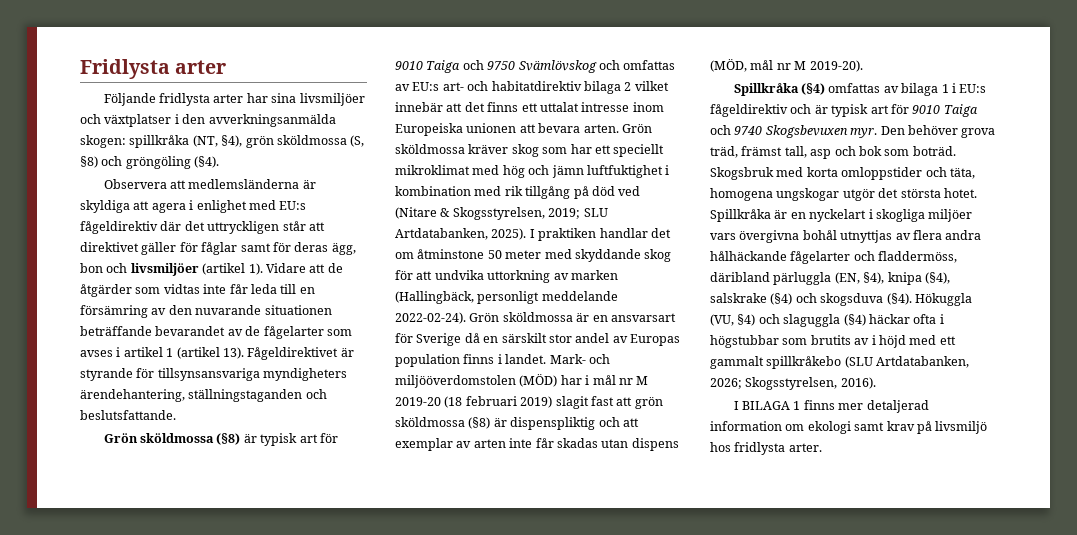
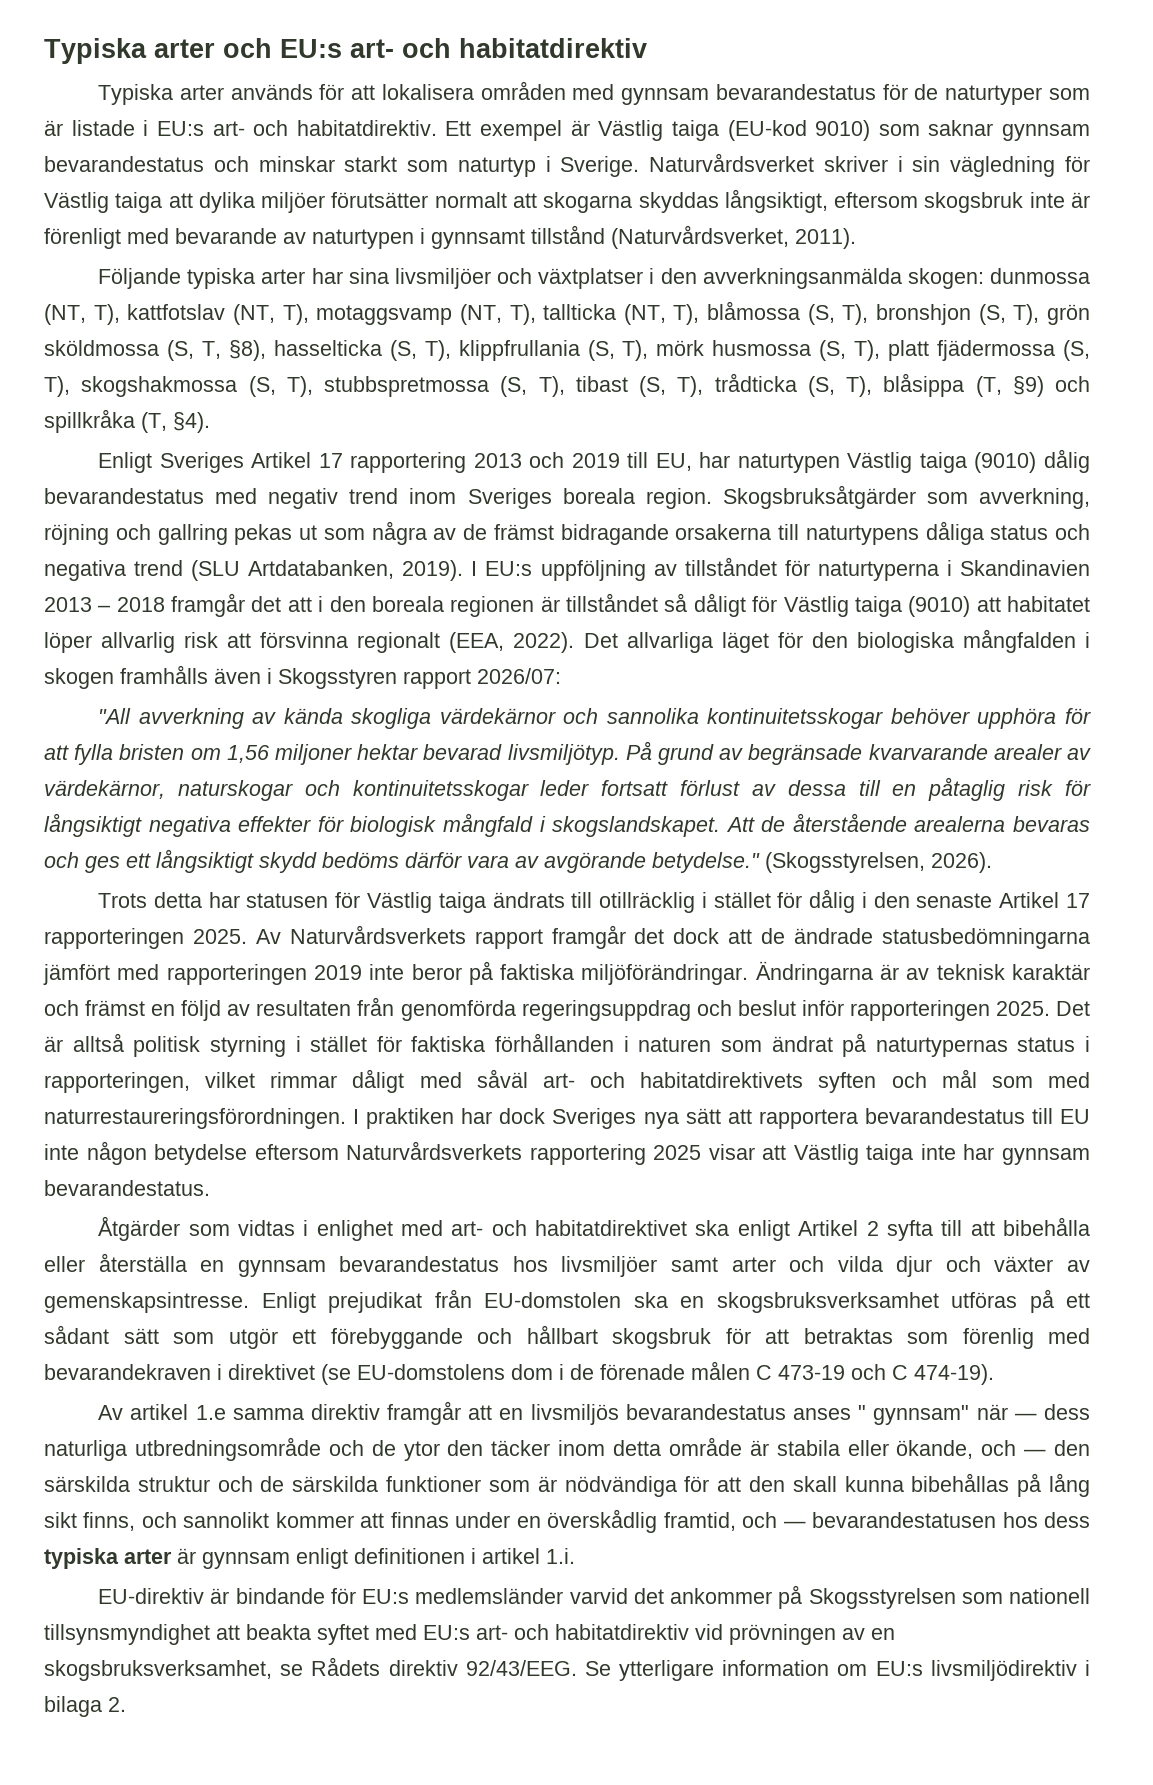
- Fridlysta arter
+ Typiska arter och EU:s art- och habitatdirektiv
+ Typiska arter används för att lokalisera områden med gynnsam bevarandestatus för de naturtyper som är listade i EU:s art- och habitatdirektiv. Ett exempel är Västlig taiga (EU-kod 9010) som saknar gynnsam bevarandestatus och minskar starkt som naturtyp i Sverige. Naturvårdsverket skriver i sin vägledning för Västlig taiga att dylika miljöer förutsätter normalt att skogarna skyddas långsiktigt, eftersom skogsbruk inte är förenligt med bevarande av naturtypen i gynnsamt tillstånd (Naturvårdsverket, 2011).
- Följande fridlysta arter har sina livsmiljöer och växtplatser i den avverkningsanmälda skogen: spillkråka (NT, §4), grön sköldmossa (S, §8) och gröngöling (§4).
- Observera att medlemsländerna är skyldiga att agera i enlighet med EU:s fågeldirektiv där det uttryckligen står att direktivet gäller för fåglar samt för deras ägg, bon och livsmiljöer (artikel 1). Vidare att de åtgärder som vidtas inte får leda till en försämring av den nuvarande situationen beträffande bevarandet av de fågelarter som avses i artikel 1 (artikel 13). Fågeldirektivet är styrande för tillsynsansvariga myndigheters ärendehantering, ställningstaganden och beslutsfattande.
- Grön sköldmossa (§8) är typisk art för 9010 Taiga och 9750 Svämlövskog och omfattas av EU:s art- och habitatdirektiv bilaga 2 vilket innebär att det finns ett uttalat intresse inom Europeiska unionen att bevara arten. Grön sköldmossa kräver skog som har ett speciellt mikroklimat med hög och jämn luftfuktighet i kombination med rik tillgång på död ved (Nitare & Skogsstyrelsen, 2019; SLU Artdatabanken, 2025). I praktiken handlar det om åtminstone 50 meter med skyddande skog för att undvika uttorkning av marken (Hallingbäck, personligt meddelande 2022-02-24). Grön sköldmossa är en ansvarsart för Sverige då en särskilt stor andel av Europas population finns i landet. Mark- och miljööverdomstolen (MÖD) har i mål nr M 2019-20 (18 februari 2019) slagit fast att grön sköldmossa (§8) är dispenspliktig och att exemplar av arten inte får skadas utan dispens (MÖD, mål nr M 2019-20).
- Spillkråka (§4) omfattas av bilaga 1 i EU:s fågeldirektiv och är typisk art för 9010 Taiga och 9740 Skogsbevuxen myr. Den behöver grova träd, främst tall, asp och bok som boträd. Skogsbruk med korta omloppstider och täta, homogena ungskogar utgör det största hotet. Spillkråka är en nyckelart i skogliga miljöer vars övergivna bohål utnyttjas av flera andra hålhäckande fågelarter och fladdermöss, däribland pärluggla (EN, §4), knipa (§4), salskrake (§4) och skogsduva (§4). Hökuggla (VU, §4) och slaguggla (§4) häckar ofta i högstubbar som brutits av i höjd med ett gammalt spillkråkebo (SLU Artdatabanken, 2026; Skogsstyrelsen, 2016).
- I BILAGA 1 finns mer detaljerad information om ekologi samt krav på livsmiljö hos fridlysta arter.
+ Följande typiska arter har sina livsmiljöer och växtplatser i den avverkningsanmälda skogen: dunmossa (NT, T), kattfotslav (NT, T), motaggsvamp (NT, T), tallticka (NT, T), blåmossa (S, T), bronshjon (S, T), grön sköldmossa (S, T, §8), hasselticka (S, T), klippfrullania (S, T), mörk husmossa (S, T), platt fjädermossa (S, T), skogshakmossa (S, T), stubbspretmossa (S, T), tibast (S, T), trådticka (S, T), blåsippa (T, §9) och spillkråka (T, §4).
+ Enligt Sveriges Artikel 17 rapportering 2013 och 2019 till EU, har naturtypen Västlig taiga (9010) dålig bevarandestatus med negativ trend inom Sveriges boreala region. Skogsbruksåtgärder som avverkning, röjning och gallring pekas ut som några av de främst bidragande orsakerna till naturtypens dåliga status och negativa trend (SLU Artdatabanken, 2019). I EU:s uppföljning av tillståndet för naturtyperna i Skandinavien 2013 – 2018 framgår det att i den boreala regionen är tillståndet så dåligt för Västlig taiga (9010) att habitatet löper allvarlig risk att försvinna regionalt (EEA, 2022). Det allvarliga läget för den biologiska mångfalden i skogen framhålls även i Skogsstyren rapport 2026/07:
+ "All avverkning av kända skogliga värdekärnor och sannolika kontinuitetsskogar behöver upphöra för att fylla bristen om 1,56 miljoner hektar bevarad livsmiljötyp. På grund av begränsade kvarvarande arealer av värdekärnor, naturskogar och kontinuitetsskogar leder fortsatt förlust av dessa till en påtaglig risk för långsiktigt negativa effekter för biologisk mångfald i skogslandskapet. Att de återstående arealerna bevaras och ges ett långsiktigt skydd bedöms därför vara av avgörande betydelse." (Skogsstyrelsen, 2026).
+ Trots detta har statusen för Västlig taiga ändrats till otillräcklig i stället för dålig i den senaste Artikel 17 rapporteringen 2025. Av Naturvårdsverkets rapport framgår det dock att de ändrade statusbedömningarna jämfört med rapporteringen 2019 inte beror på faktiska miljöförändringar. Ändringarna är av teknisk karaktär och främst en följd av resultaten från genomförda regeringsuppdrag och beslut inför rapporteringen 2025. Det är alltså politisk styrning i stället för faktiska förhållanden i naturen som ändrat på naturtypernas status i rapporteringen, vilket rimmar dåligt med såväl art- och habitatdirektivets syften och mål som med naturrestaureringsförordningen. I praktiken har dock Sveriges nya sätt att rapportera bevarandestatus till EU inte någon betydelse eftersom Naturvårdsverkets rapportering 2025 visar att Västlig taiga inte har gynnsam bevarandestatus.
+ Åtgärder som vidtas i enlighet med art- och habitatdirektivet ska enligt Artikel 2 syfta till att bibehålla eller återställa en gynnsam bevarandestatus hos livsmiljöer samt arter och vilda djur och växter av gemenskapsintresse. Enligt prejudikat från EU-domstolen ska en skogsbruksverksamhet utföras på ett sådant sätt som utgör ett förebyggande och hållbart skogsbruk för att betraktas som förenlig med bevarandekraven i direktivet (se EU-domstolens dom i de förenade målen C 473-19 och C 474-19).
+ Av artikel 1.e samma direktiv framgår att en livsmiljös bevarandestatus anses " gynnsam" när — dess naturliga utbredningsområde och de ytor den täcker inom detta område är stabila eller ökande, och — den särskilda struktur och de särskilda funktioner som är nödvändiga för att den skall kunna bibehållas på lång sikt finns, och sannolikt kommer att finnas under en överskådlig framtid, och — bevarandestatusen hos dess typiska arter är gynnsam enligt definitionen i artikel 1.i.
+ EU-direktiv är bindande för EU:s medlemsländer varvid det ankommer på Skogsstyrelsen som nationell tillsynsmyndighet att beakta syftet med EU:s art- och habitatdirektiv vid prövningen av en skogsbruksverksamhet, se Rådets direktiv 92/43/EEG. Se ytterligare information om EU:s livsmiljödirektiv i bilaga 2.

